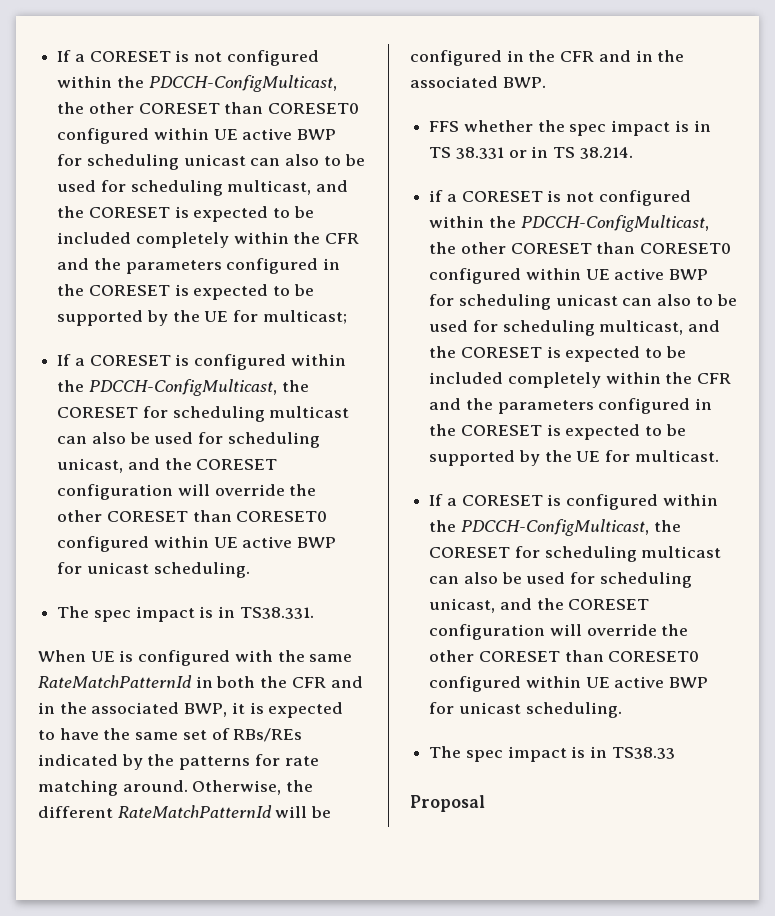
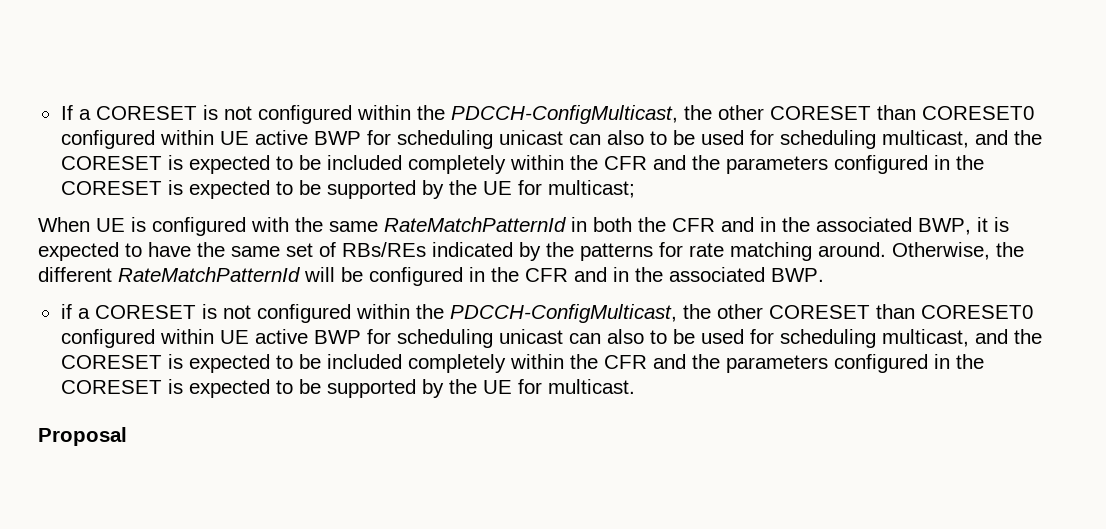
  If a CORESET is not configured within the PDCCH-ConfigMulticast, the other CORESET than CORESET0 configured within UE active BWP for scheduling unicast can also to be used for scheduling multicast, and the CORESET is expected to be included completely within the CFR and the parameters configured in the CORESET is expected to be supported by the UE for multicast;
- If a CORESET is configured within the PDCCH-ConfigMulticast, the CORESET for scheduling multicast can also be used for scheduling unicast, and the CORESET configuration will override the other CORESET than CORESET0 configured within UE active BWP for unicast scheduling.
- The spec impact is in TS38.331.
- FFS whether the spec impact is in TS 38.331 or in TS 38.214.
  if a CORESET is not configured within the PDCCH-ConfigMulticast, the other CORESET than CORESET0 configured within UE active BWP for scheduling unicast can also to be used for scheduling multicast, and the CORESET is expected to be included completely within the CFR and the parameters configured in the CORESET is expected to be supported by the UE for multicast.
- If a CORESET is configured within the PDCCH-ConfigMulticast, the CORESET for scheduling multicast can also be used for scheduling unicast, and the CORESET configuration will override the other CORESET than CORESET0 configured within UE active BWP for unicast scheduling.
- The spec impact is in TS38.33

